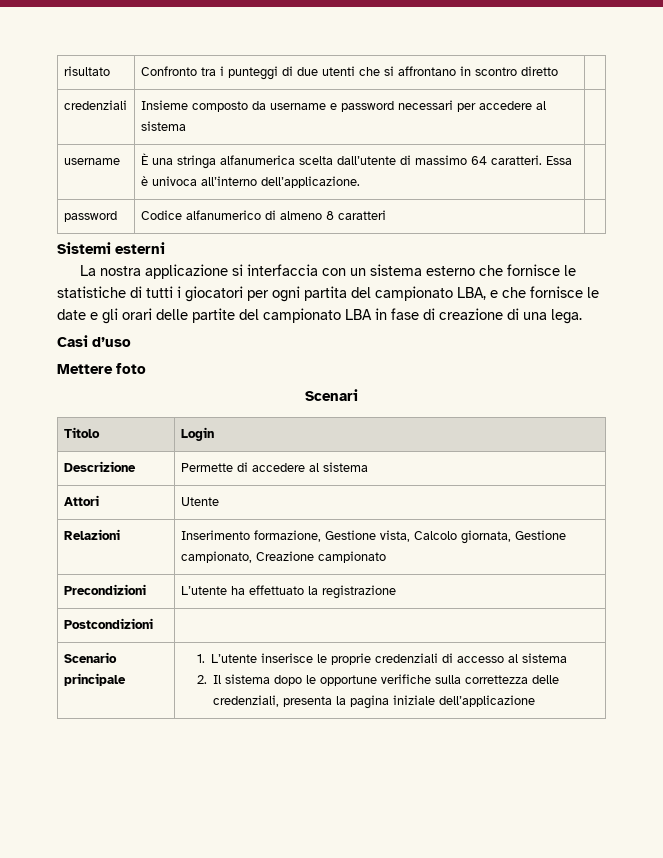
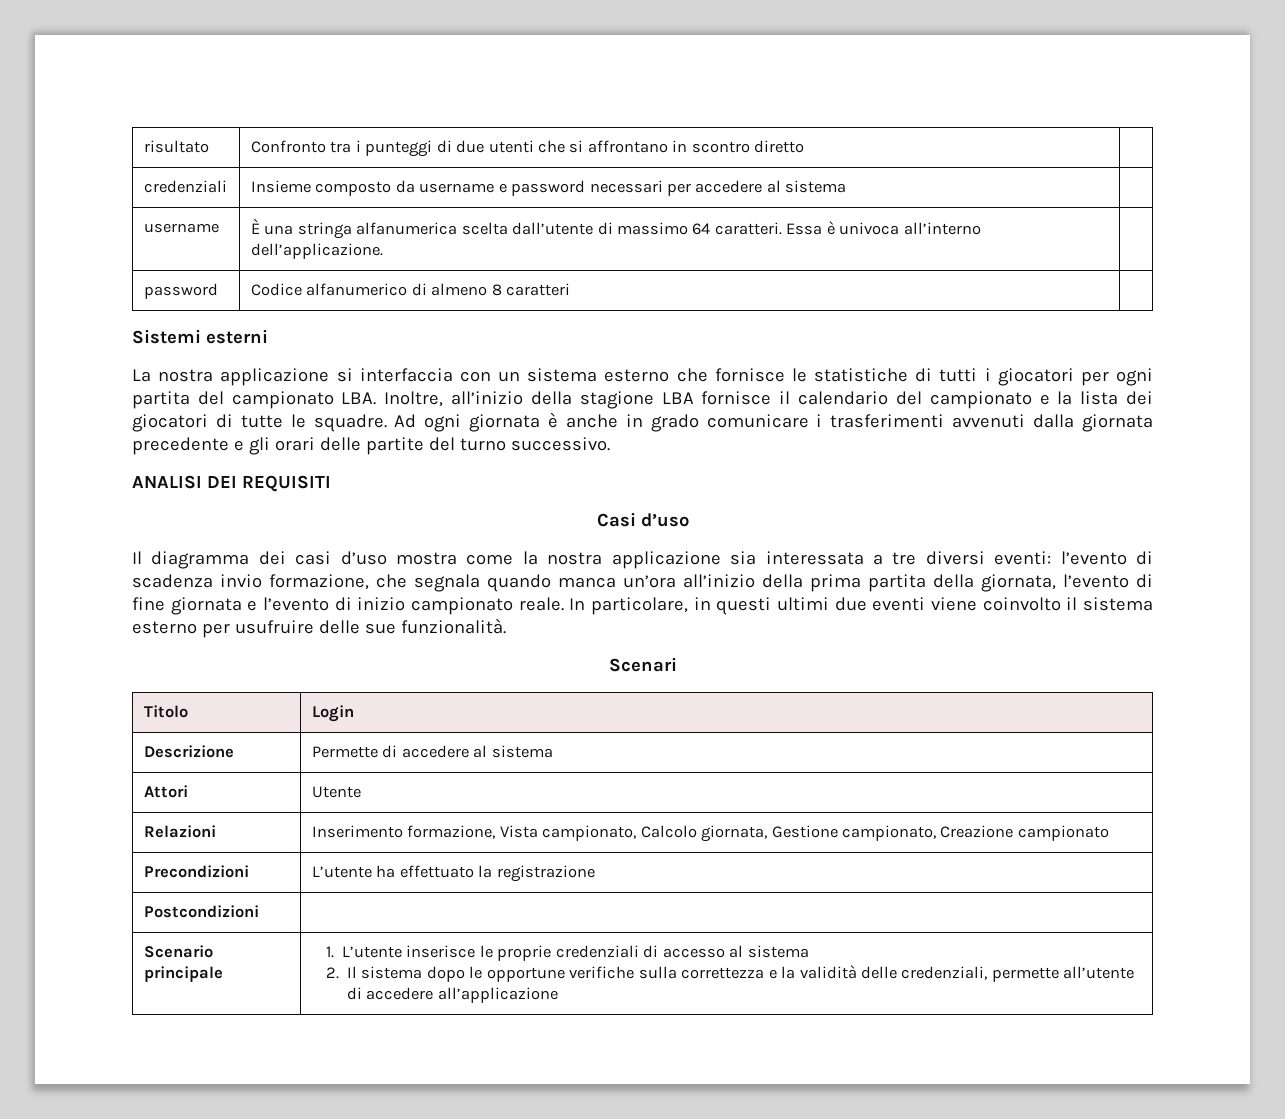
- La nostra applicazione si interfaccia con un sistema esterno che fornisce le statistiche di tutti i giocatori per ogni partita del campionato LBA, e che fornisce le date e gli orari delle partite del campionato LBA in fase di creazione di una lega.
+ La nostra applicazione si interfaccia con un sistema esterno che fornisce le statistiche di tutti i giocatori per ogni partita del campionato LBA. Inoltre, all’inizio della stagione LBA fornisce il calendario del campionato e la lista dei giocatori di tutte le squadre. Ad ogni giornata è anche in grado comunicare i trasferimenti avvenuti dalla giornata precedente e gli orari delle partite del turno successivo.
+ ANALISI DEI REQUISITI
  Casi d’uso
- Mettere foto
+ Il diagramma dei casi d’uso mostra come la nostra applicazione sia interessata a tre diversi eventi: l’evento di scadenza invio formazione, che segnala quando manca un’ora all’inizio della prima partita della giornata, l’evento di fine giornata e l’evento di inizio campionato reale. In particolare, in questi ultimi due eventi viene coinvolto il sistema esterno per usufruire delle sue funzionalità.
- Relazioni | Inserimento formazione, Gestione vista, Calcolo giornata, Gestione campionato, Creazione campionato
+ Relazioni | Inserimento formazione, Vista campionato, Calcolo giornata, Gestione campionato, Creazione campionato
  Scenario principale | 1. L’utente inserisce le proprie credenziali di accesso al sistema
- 2. Il sistema dopo le opportune verifiche sulla correttezza delle credenziali, presenta la pagina iniziale dell’applicazione
+ 2. Il sistema dopo le opportune verifiche sulla correttezza e la validità delle credenziali, permette all’utente di accedere all’applicazione

